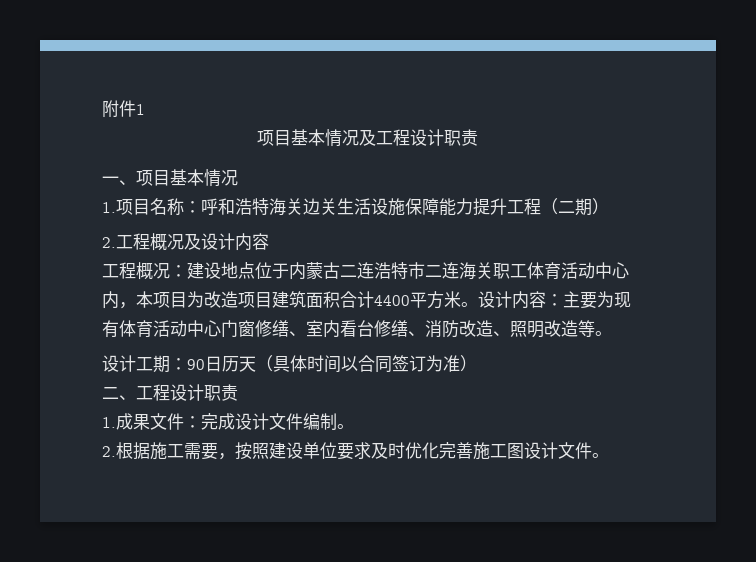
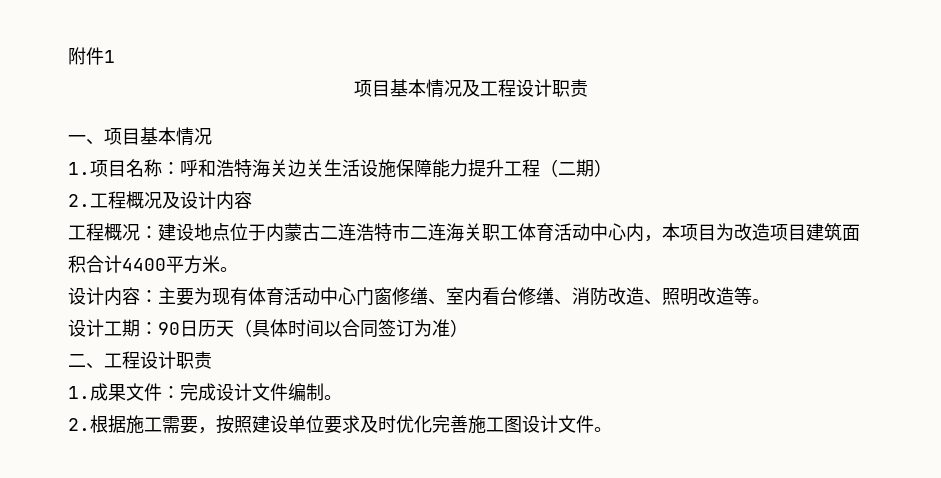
- 工程概况：建设地点位于内蒙古二连浩特市二连海关职工体育活动中心内，本项目为改造项目建筑面积合计4400平方米。设计内容：主要为现有体育活动中心门窗修缮、室内看台修缮、消防改造、照明改造等。
+ 工程概况：建设地点位于内蒙古二连浩特市二连海关职工体育活动中心内，本项目为改造项目建筑面积合计4400平方米。
+ 设计内容：主要为现有体育活动中心门窗修缮、室内看台修缮、消防改造、照明改造等。

